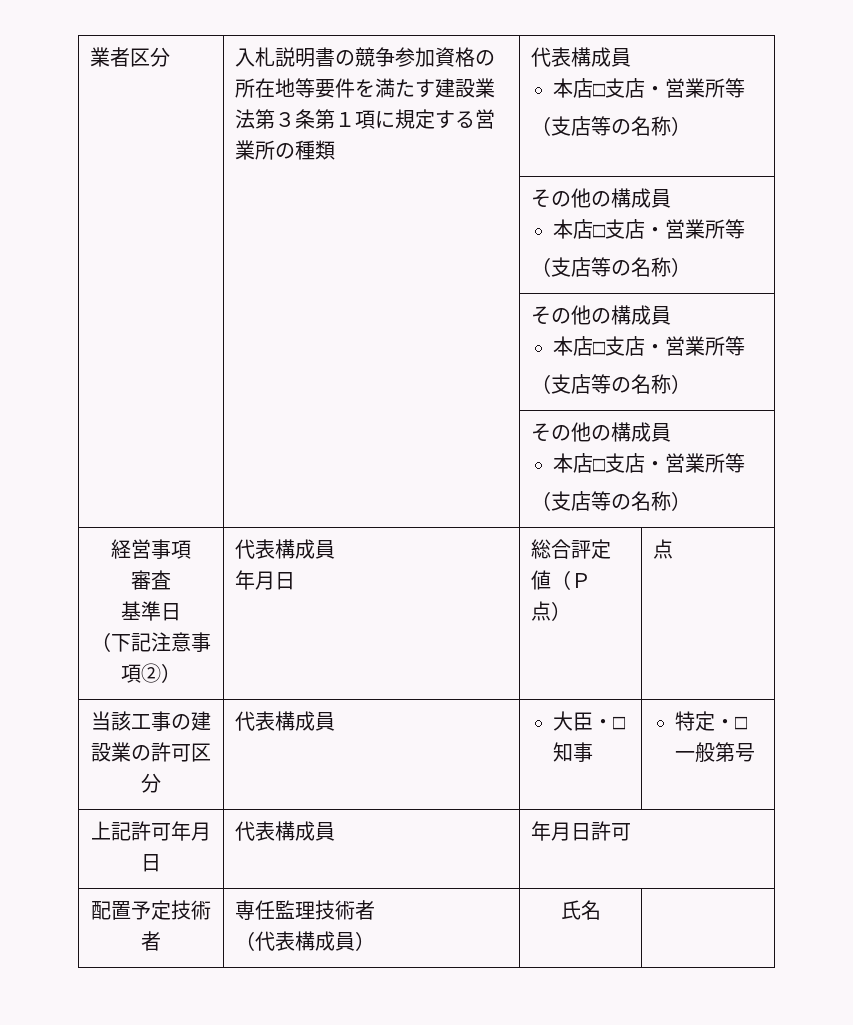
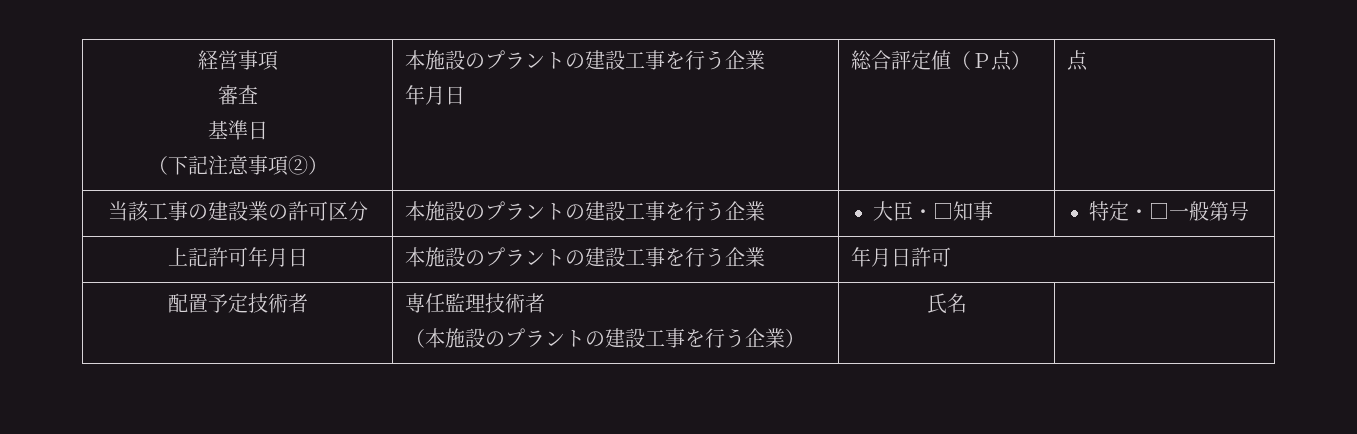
- 業者区分 | 入札説明書の競争参加資格の所在地等要件を満たす建設業法第３条第１項に規定する営業所の種類 | 代表構成員
- 本店□支店・営業所等
- （支店等の名称）
- | | その他の構成員
- 本店□支店・営業所等
- （支店等の名称）
- | | その他の構成員
- 本店□支店・営業所等
- （支店等の名称）
- | | その他の構成員
- 本店□支店・営業所等
- （支店等の名称）
  経営事項
  審査
  基準日
- （下記注意事項②） | 代表構成員
+ （下記注意事項②） | 本施設のプラントの建設工事を行う企業
- 当該工事の建設業の許可区分 | 代表構成員 | 大臣・□知事 | 特定・□一般第号
+ 当該工事の建設業の許可区分 | 本施設のプラントの建設工事を行う企業 | 大臣・□知事 | 特定・□一般第号
- 上記許可年月日 | 代表構成員 | 年月日許可
+ 上記許可年月日 | 本施設のプラントの建設工事を行う企業 | 年月日許可
  配置予定技術者 | 専任監理技術者
- （代表構成員） | 氏名 |
+ （本施設のプラントの建設工事を行う企業） | 氏名 |

